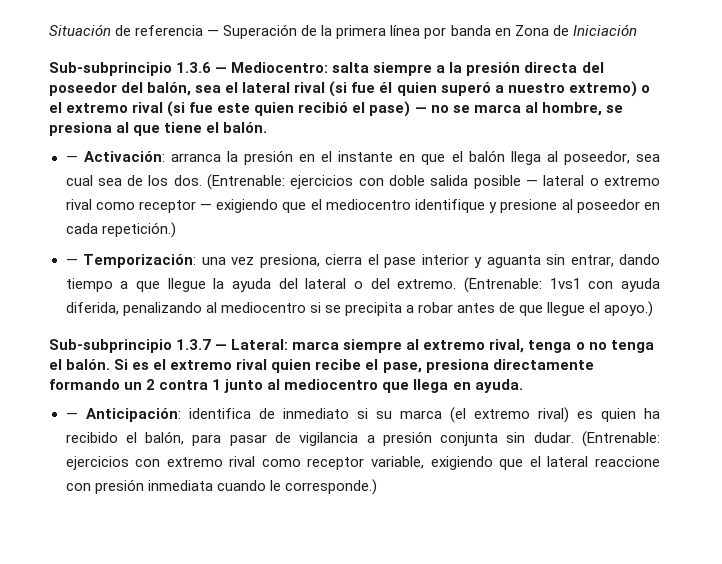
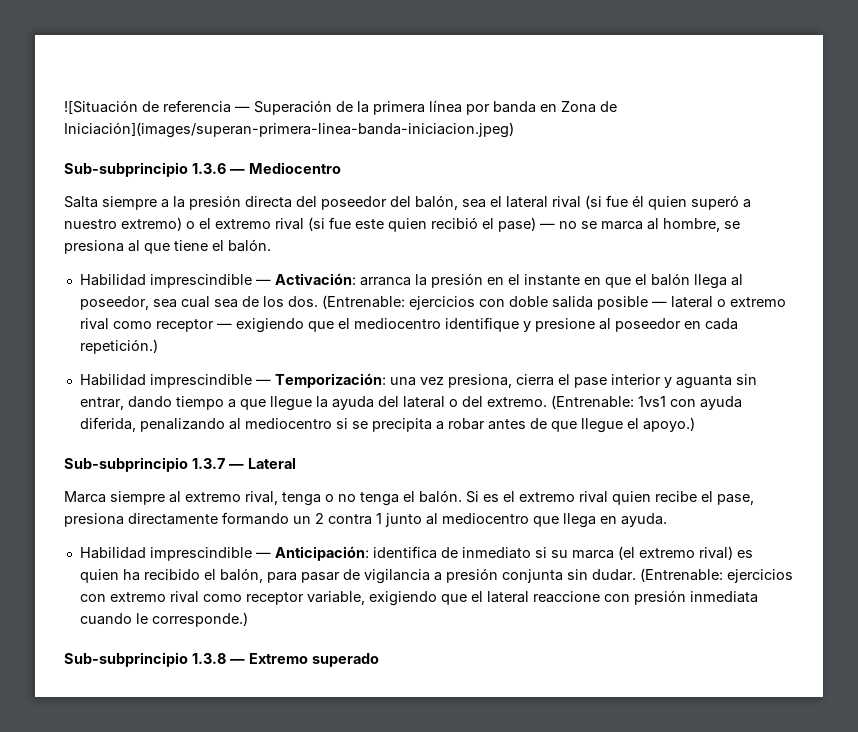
- Situación de referencia — Superación de la primera línea por banda en Zona de Iniciación
+ ![Situación de referencia — Superación de la primera línea por banda en Zona de Iniciación](images/superan-primera-linea-banda-iniciacion.jpeg)
- Sub-subprincipio 1.3.6 — Mediocentro: salta siempre a la presión directa del poseedor del balón, sea el lateral rival (si fue él quien superó a nuestro extremo) o el extremo rival (si fue este quien recibió el pase) — no se marca al hombre, se presiona al que tiene el balón.
+ Sub-subprincipio 1.3.6 — Mediocentro
+ Salta siempre a la presión directa del poseedor del balón, sea el lateral rival (si fue él quien superó a nuestro extremo) o el extremo rival (si fue este quien recibió el pase) — no se marca al hombre, se presiona al que tiene el balón.
- — Activación: arranca la presión en el instante en que el balón llega al poseedor, sea cual sea de los dos.
+ Habilidad imprescindible — Activación: arranca la presión en el instante en que el balón llega al poseedor, sea cual sea de los dos.
- — Temporización: una vez presiona, cierra el pase interior y aguanta sin entrar, dando tiempo a que llegue la ayuda del lateral o del extremo.
+ Habilidad imprescindible — Temporización: una vez presiona, cierra el pase interior y aguanta sin entrar, dando tiempo a que llegue la ayuda del lateral o del extremo.
- Sub-subprincipio 1.3.7 — Lateral: marca siempre al extremo rival, tenga o no tenga el balón.
+ Sub-subprincipio 1.3.7 — Lateral
+ Marca siempre al extremo rival, tenga o no tenga el balón.
- — Anticipación: identifica de inmediato si su marca (el extremo rival) es quien ha recibido el balón, para pasar de vigilancia a presión conjunta sin dudar.
+ Habilidad imprescindible — Anticipación: identifica de inmediato si su marca (el extremo rival) es quien ha recibido el balón, para pasar de vigilancia a presión conjunta sin dudar.
+ Sub-subprincipio 1.3.8 — Extremo superado

